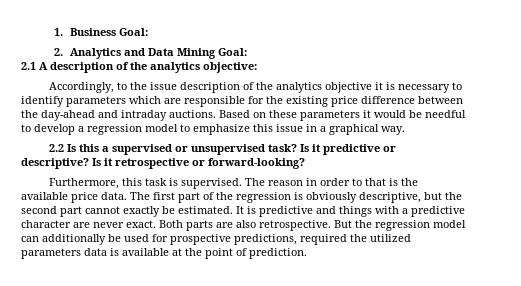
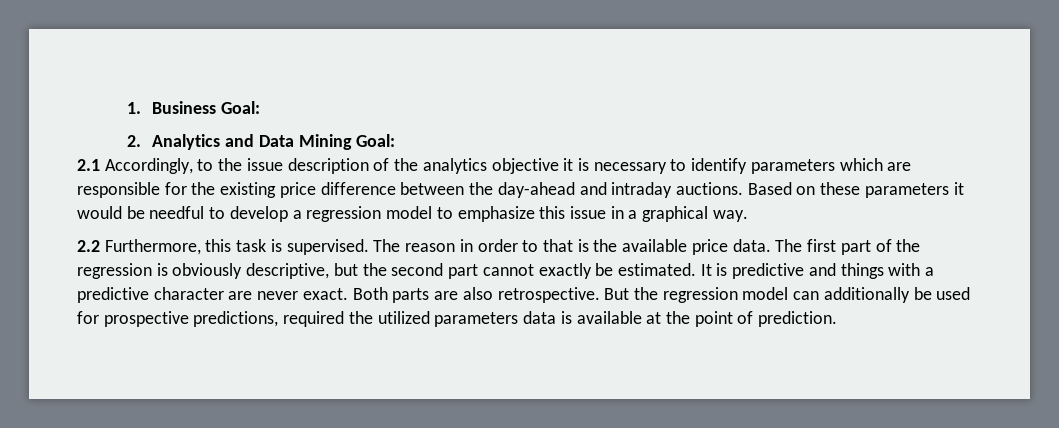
- 2.1 A description of the analytics objective:
- Accordingly, to the issue description of the analytics objective it is necessary to identify parameters which are responsible for the existing price difference between the day-ahead and intraday auctions.
+ 2.1 Accordingly, to the issue description of the analytics objective it is necessary to identify parameters which are responsible for the existing price difference between the day-ahead and intraday auctions.
- 2.2 Is this a supervised or unsupervised task? Is it predictive or descriptive? Is it retrospective or forward-looking?
- Furthermore, this task is supervised.
+ 2.2 Furthermore, this task is supervised.

